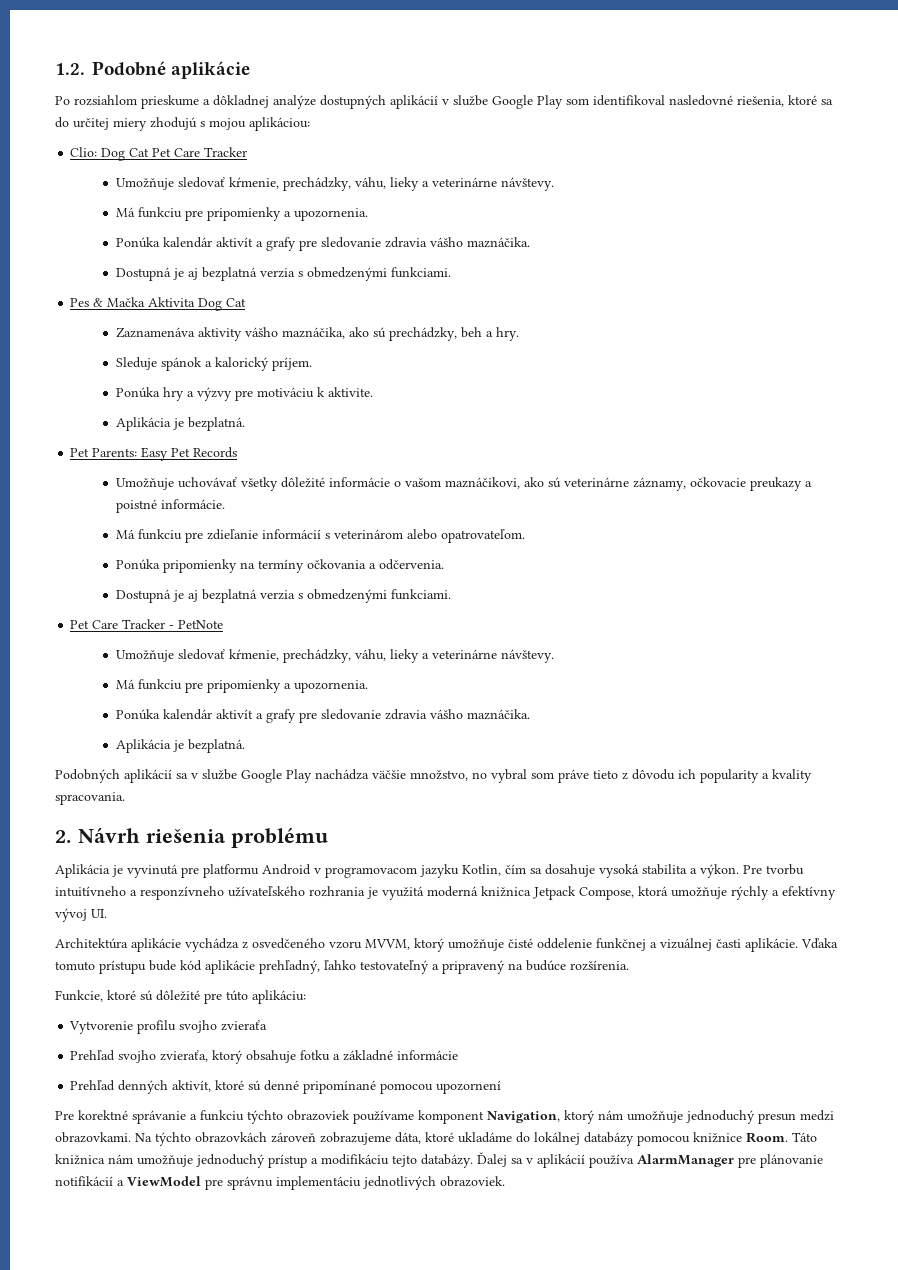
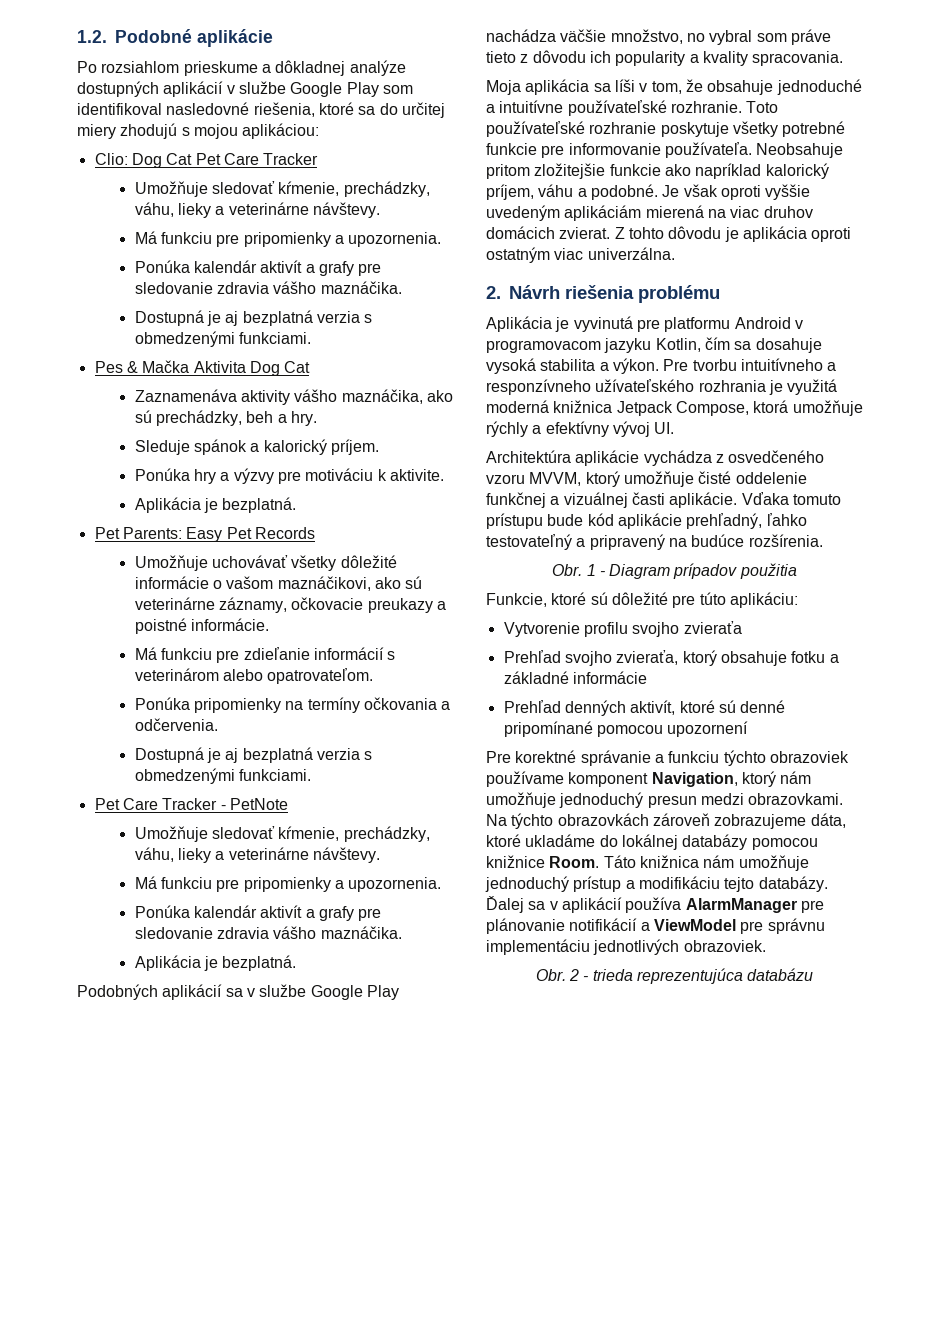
+ Moja aplikácia sa líši v tom, že obsahuje jednoduché a intuitívne používateľské rozhranie. Toto používateľské rozhranie poskytuje všetky potrebné funkcie pre informovanie používateľa. Neobsahuje pritom zložitejšie funkcie ako napríklad kalorický príjem, váhu a podobné. Je však oproti vyššie uvedeným aplikáciám mierená na viac druhov domácich zvierat. Z tohto dôvodu je aplikácia oproti ostatným viac univerzálna.
+ Obr. 1 - Diagram prípadov použitia
+ Obr. 2 - trieda reprezentujúca databázu

